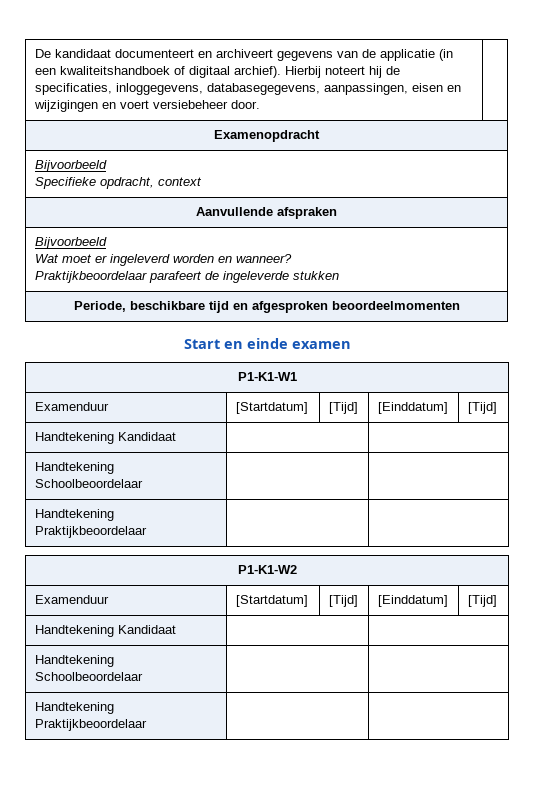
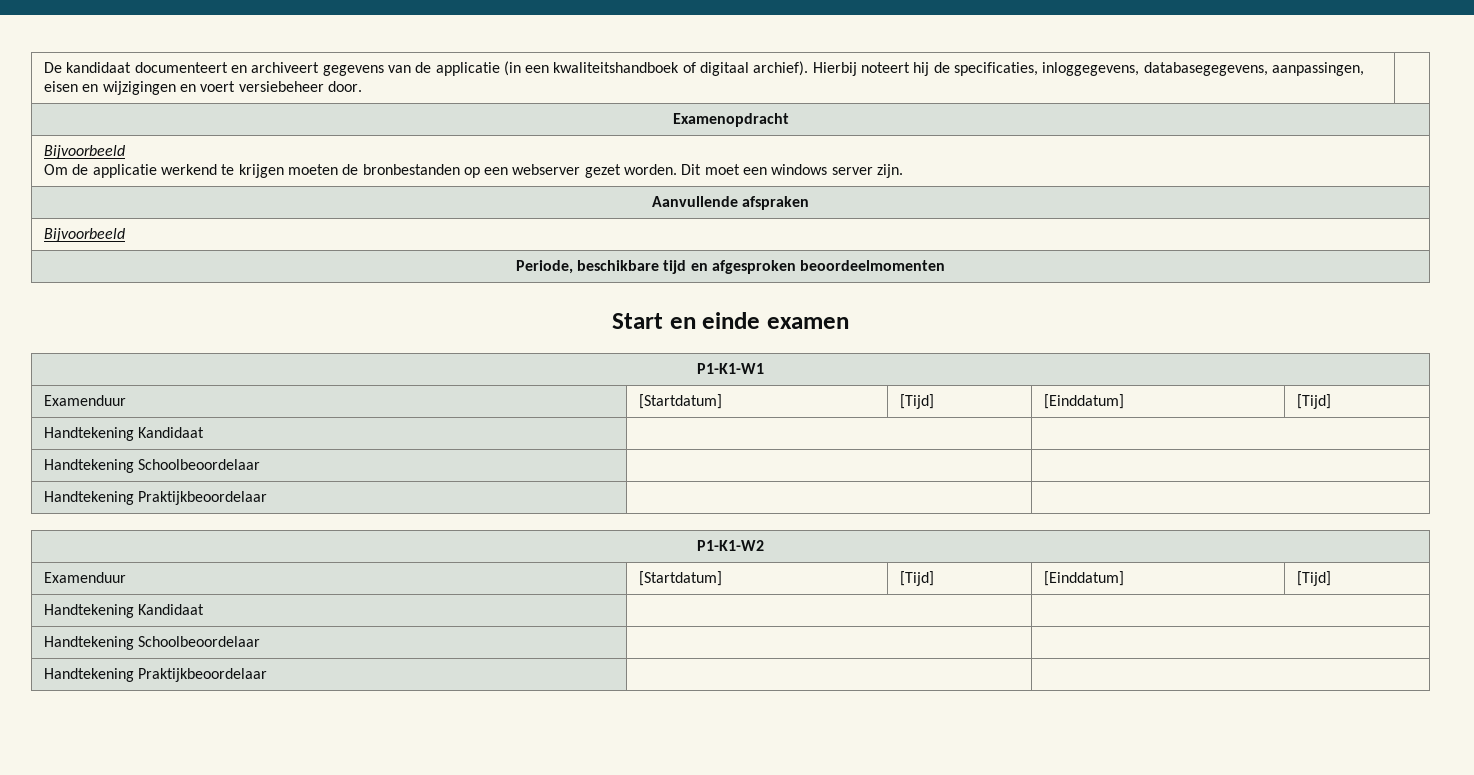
  Examenopdracht
  Bijvoorbeeld
- Specifieke opdracht, context
+ Om de applicatie werkend te krijgen moeten de bronbestanden op een webserver gezet worden. Dit moet een windows server zijn.
  Aanvullende afspraken
  Bijvoorbeeld
- Wat moet er ingeleverd worden en wanneer?
- Praktijkbeoordelaar parafeert de ingeleverde stukken

